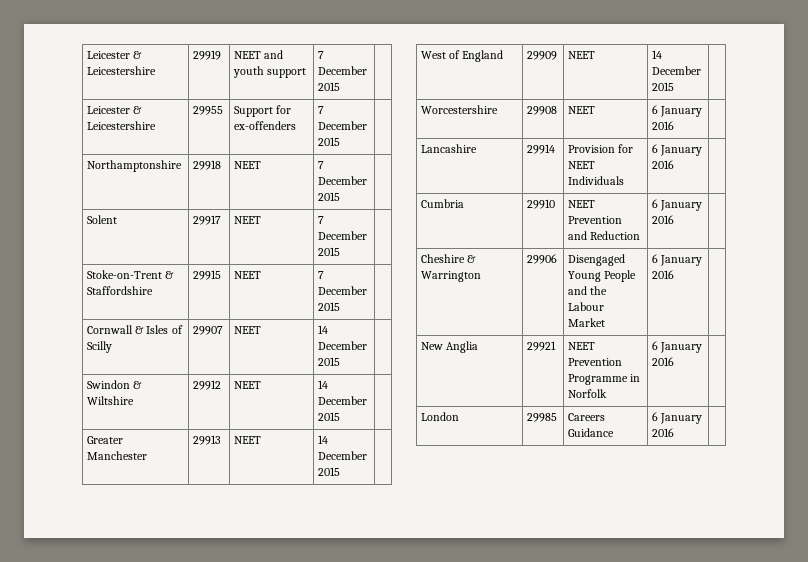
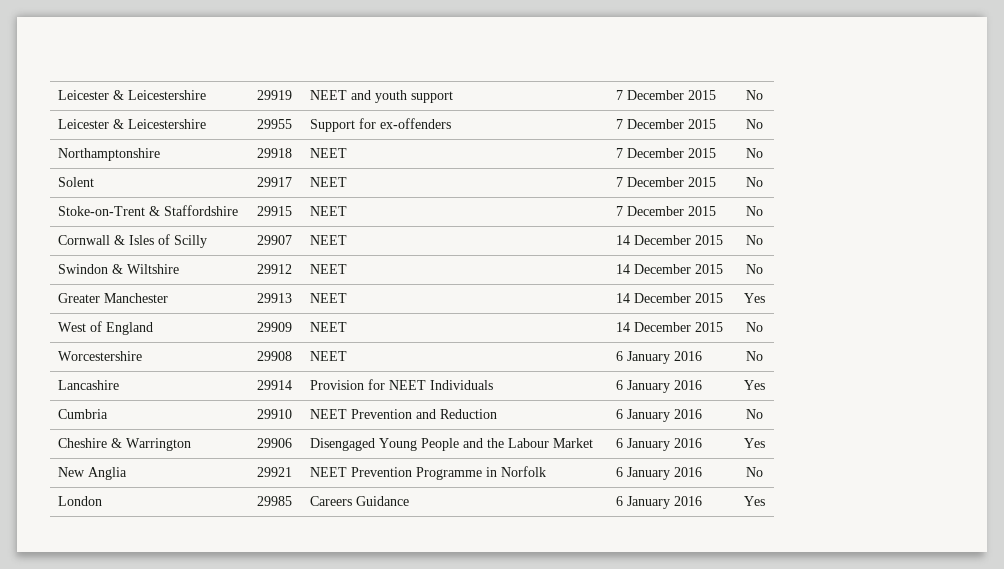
- Leicester & Leicestershire | 29919 | NEET and youth support | 7 December 2015 |
+ Leicester & Leicestershire | 29919 | NEET and youth support | 7 December 2015 | No
- Leicester & Leicestershire | 29955 | Support for ex-offenders | 7 December 2015 |
+ Leicester & Leicestershire | 29955 | Support for ex-offenders | 7 December 2015 | No
- Northamptonshire | 29918 | NEET | 7 December 2015 |
+ Northamptonshire | 29918 | NEET | 7 December 2015 | No
- Solent | 29917 | NEET | 7 December 2015 |
+ Solent | 29917 | NEET | 7 December 2015 | No
- Stoke-on-Trent & Staffordshire | 29915 | NEET | 7 December 2015 |
+ Stoke-on-Trent & Staffordshire | 29915 | NEET | 7 December 2015 | No
- Cornwall & Isles of Scilly | 29907 | NEET | 14 December 2015 |
+ Cornwall & Isles of Scilly | 29907 | NEET | 14 December 2015 | No
- Swindon & Wiltshire | 29912 | NEET | 14 December 2015 |
+ Swindon & Wiltshire | 29912 | NEET | 14 December 2015 | No
- Greater Manchester | 29913 | NEET | 14 December 2015 |
+ Greater Manchester | 29913 | NEET | 14 December 2015 | Yes
- West of England | 29909 | NEET | 14 December 2015 |
+ West of England | 29909 | NEET | 14 December 2015 | No
- Worcestershire | 29908 | NEET | 6 January 2016 |
+ Worcestershire | 29908 | NEET | 6 January 2016 | No
- Lancashire | 29914 | Provision for NEET Individuals | 6 January 2016 |
+ Lancashire | 29914 | Provision for NEET Individuals | 6 January 2016 | Yes
- Cumbria | 29910 | NEET Prevention and Reduction | 6 January 2016 |
+ Cumbria | 29910 | NEET Prevention and Reduction | 6 January 2016 | No
- Cheshire & Warrington | 29906 | Disengaged Young People and the Labour Market | 6 January 2016 |
+ Cheshire & Warrington | 29906 | Disengaged Young People and the Labour Market | 6 January 2016 | Yes
- New Anglia | 29921 | NEET Prevention Programme in Norfolk | 6 January 2016 |
+ New Anglia | 29921 | NEET Prevention Programme in Norfolk | 6 January 2016 | No
- London | 29985 | Careers Guidance | 6 January 2016 |
+ London | 29985 | Careers Guidance | 6 January 2016 | Yes

